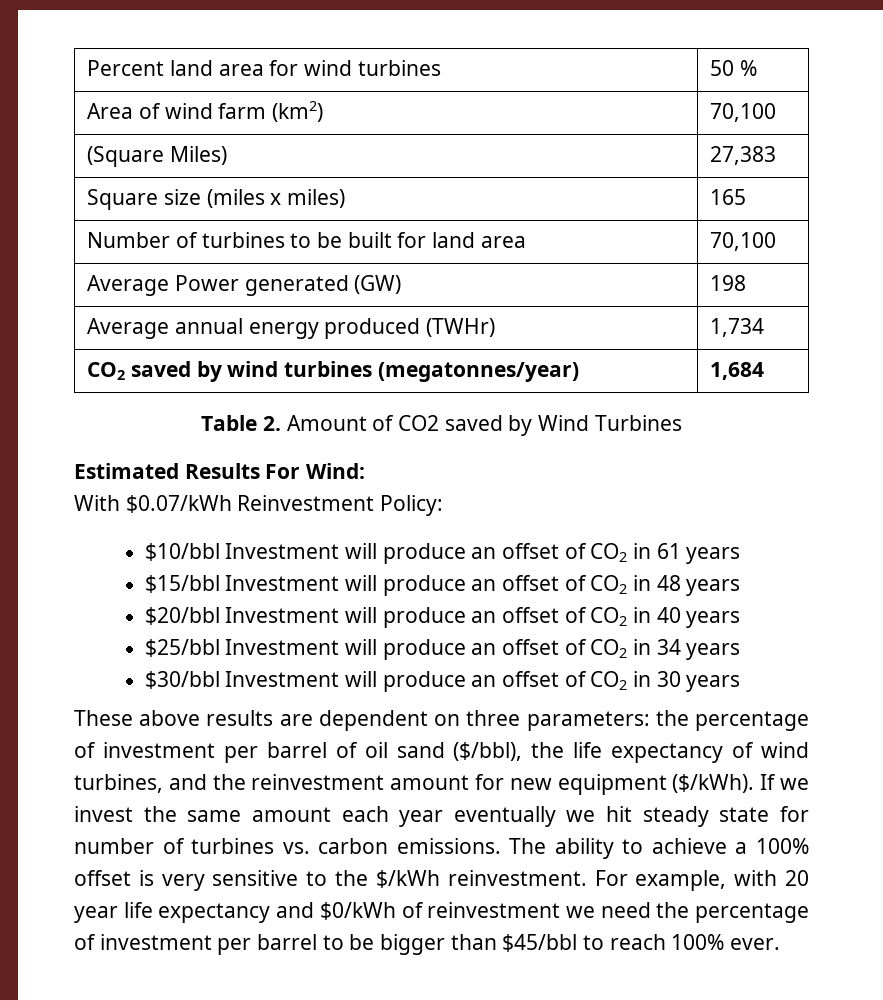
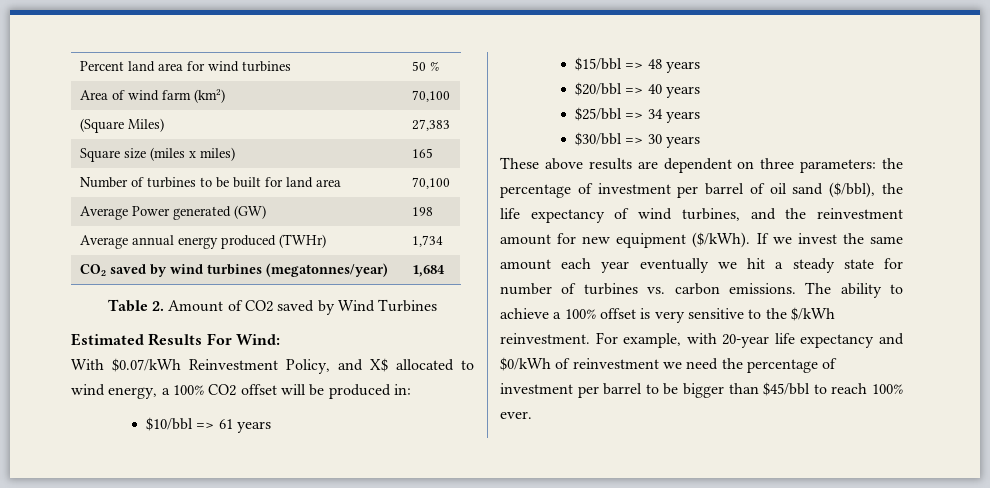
- With $0.07/kWh Reinvestment Policy:
- $10/bbl Investment will produce an offset of CO2 in 61 years
- $15/bbl Investment will produce an offset of CO2 in 48 years
- $20/bbl Investment will produce an offset of CO2 in 40 years
- $25/bbl Investment will produce an offset of CO2 in 34 years
- $30/bbl Investment will produce an offset of CO2 in 30 years
+ With $0.07/kWh Reinvestment Policy, and X$ allocated to wind energy, a 100% CO2 offset will be produced in:
+ $10/bbl => 61 years
+ $15/bbl => 48 years
+ $20/bbl => 40 years
+ $25/bbl => 34 years
+ $30/bbl => 30 years
- If we invest the same amount each year eventually we hit steady state for number of turbines vs. carbon emissions.
+ If we invest the same amount each year eventually we hit a steady state for number of turbines vs. carbon emissions.
- For example, with 20 year life expectancy and $0/kWh of reinvestment we need the percentage of investment per barrel to be bigger than $45/bbl to reach 100% ever.
+ For example, with 20-year life expectancy and $0/kWh of reinvestment we need the percentage of investment per barrel to be bigger than $45/bbl to reach 100% ever.

